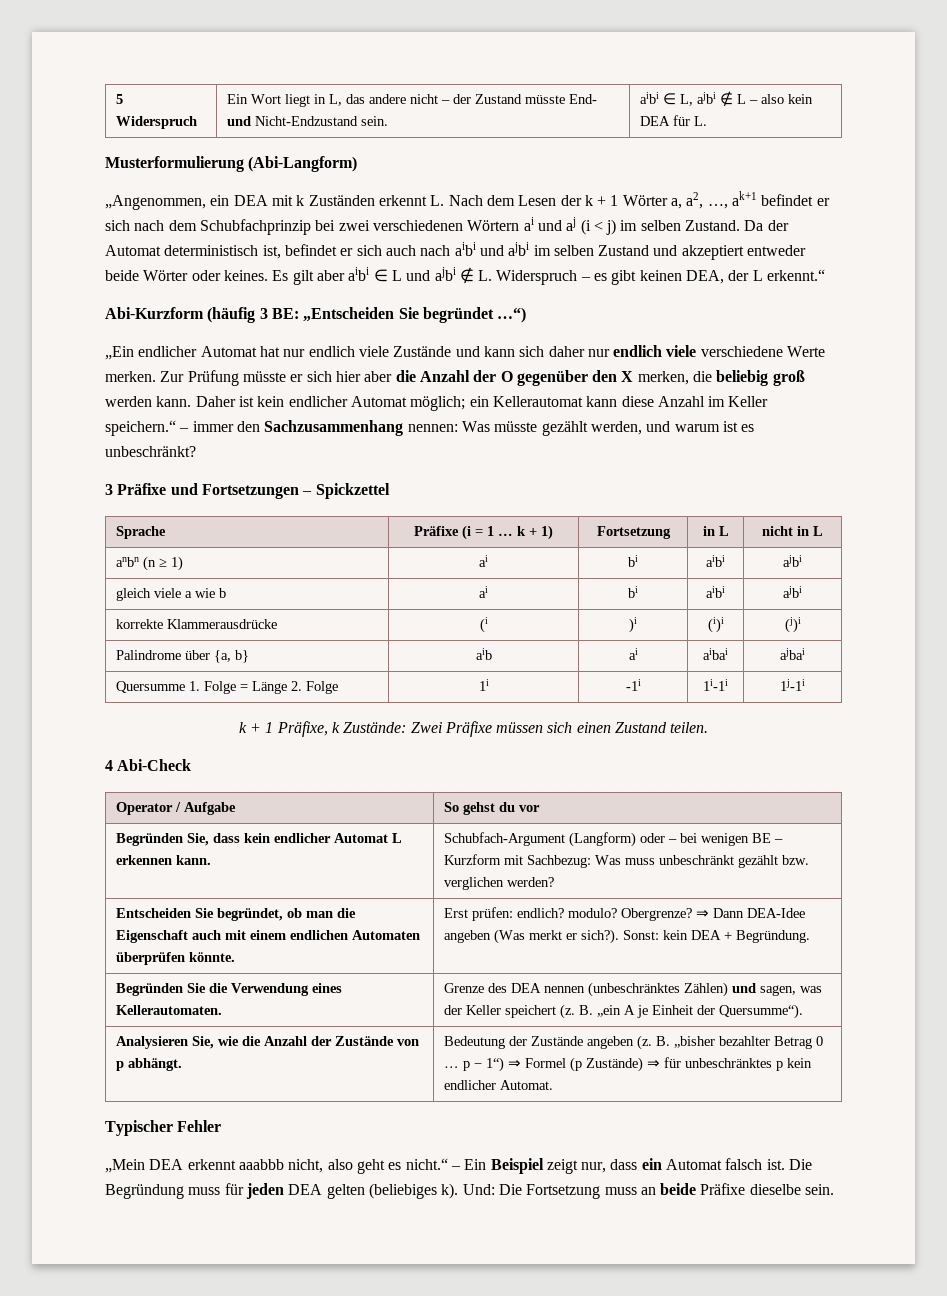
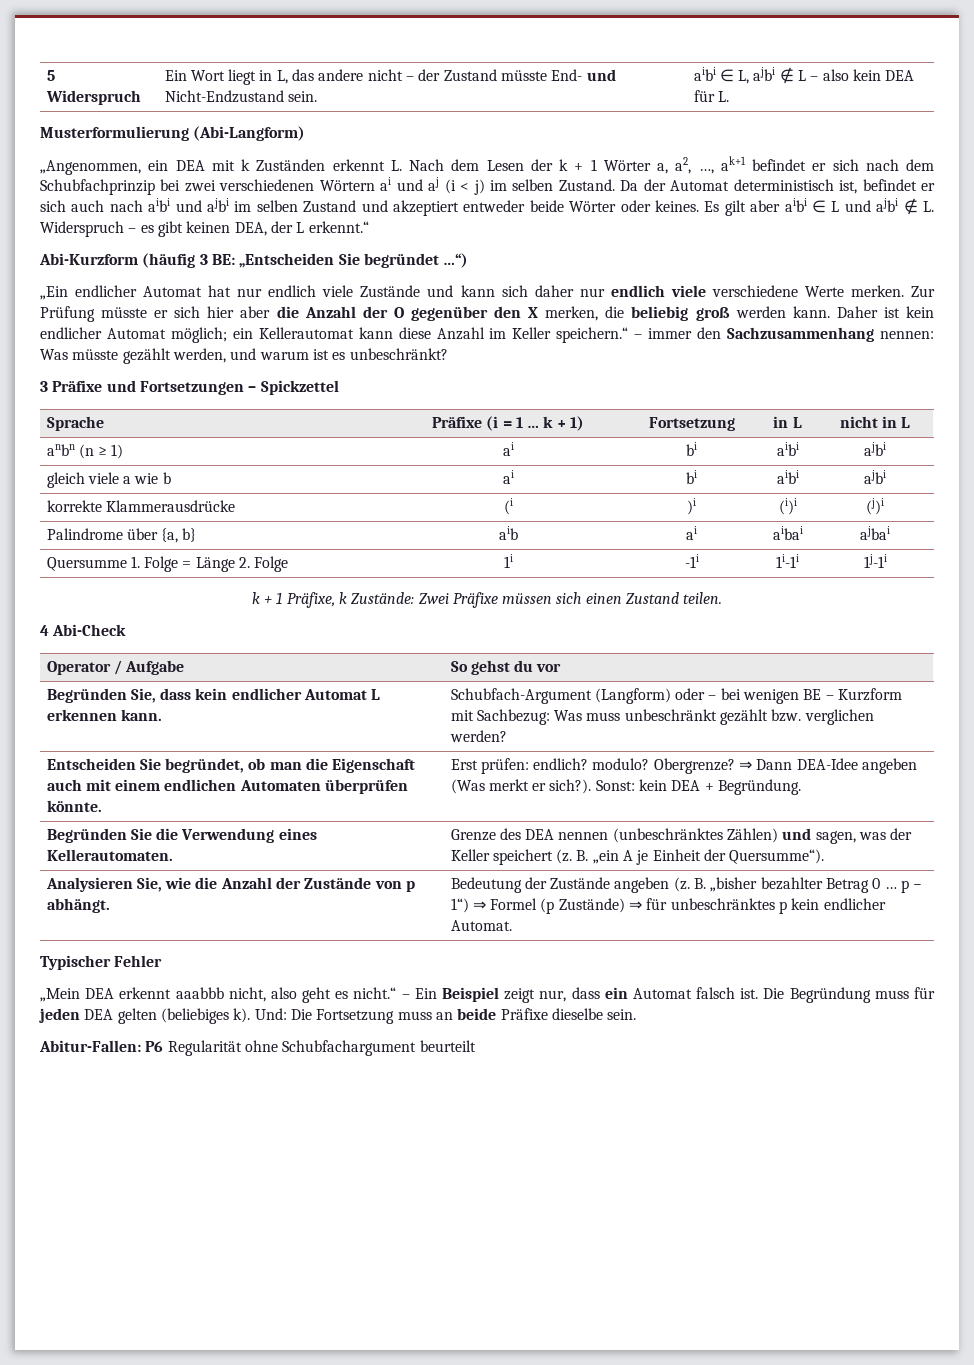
+ Abitur-Fallen: P6 Regularität ohne Schubfachargument beurteilt

